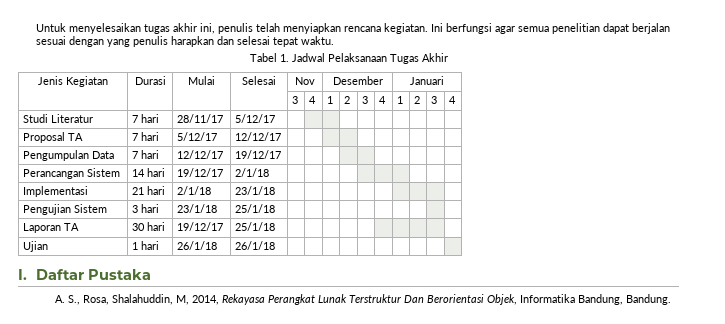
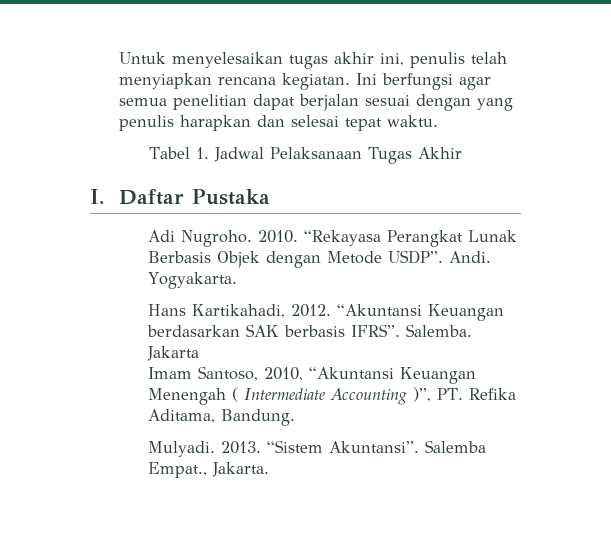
- Jenis Kegiatan | Durasi | Mulai | Selesai | Nov | Desember | Januari
- | | | | 3 | 4 | 1 | 2 | 3 | 4 | 1 | 2 | 3 | 4
- Studi Literatur | 7 hari | 28/11/17 | 5/12/17 | | | | | | | | | |
- Proposal TA | 7 hari | 5/12/17 | 12/12/17 | | | | | | | | | |
- Pengumpulan Data | 7 hari | 12/12/17 | 19/12/17 | | | | | | | | | |
- Perancangan Sistem | 14 hari | 19/12/17 | 2/1/18 | | | | | | | | | |
- Implementasi | 21 hari | 2/1/18 | 23/1/18 | | | | | | | | | |
- Pengujian Sistem | 3 hari | 23/1/18 | 25/1/18 | | | | | | | | | |
- Laporan TA | 30 hari | 19/12/17 | 25/1/18 | | | | | | | | | |
- Ujian | 1 hari | 26/1/18 | 26/1/18 | | | | | | | | | |
  I. Daftar Pustaka
- A. S., Rosa, Shalahuddin, M, 2014, Rekayasa Perangkat Lunak Terstruktur Dan Berorientasi Objek, Informatika Bandung, Bandung.
+ Adi Nugroho. 2010. “Rekayasa Perangkat Lunak Berbasis Objek dengan Metode USDP”. Andi. Yogyakarta.
+ Hans Kartikahadi, 2012. “Akuntansi Keuangan berdasarkan SAK berbasis IFRS”. Salemba. Jakarta
+ Imam Santoso, 2010, “Akuntansi Keuangan Menengah ( Intermediate Accounting )”, PT. Refika Aditama, Bandung.
+ Mulyadi. 2013. “Sistem Akuntansi”. Salemba Empat., Jakarta.

